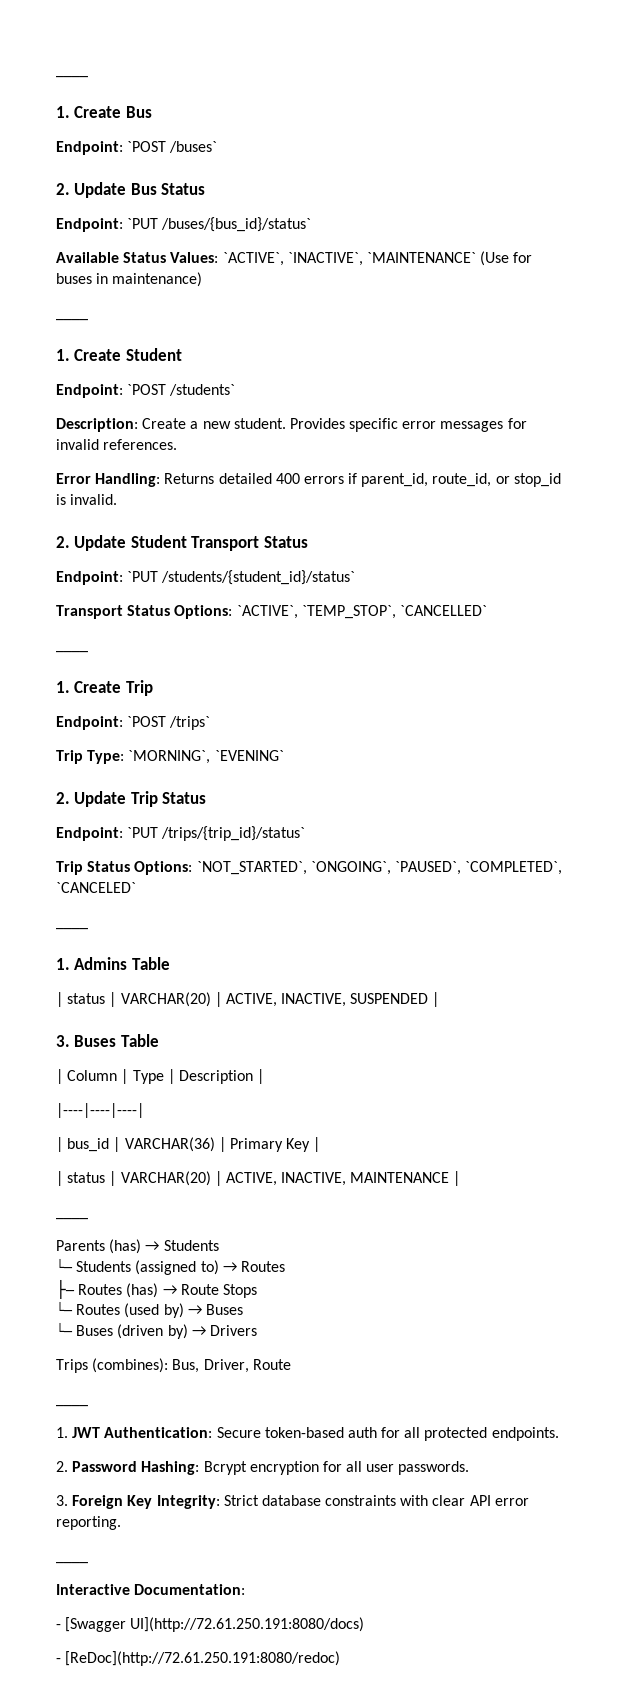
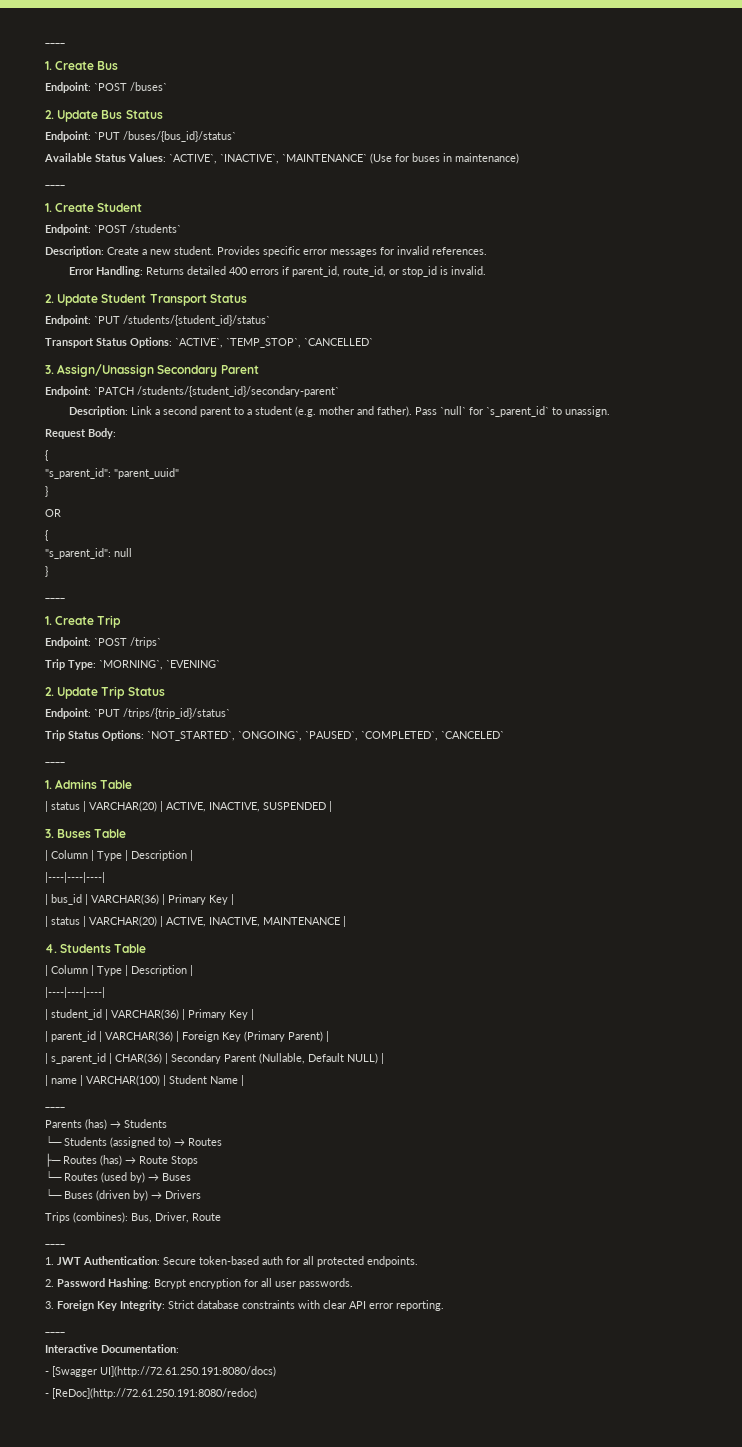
+ 3. Assign/Unassign Secondary Parent
+ Endpoint: `PATCH /students/{student_id}/secondary-parent`
+ Description: Link a second parent to a student (e.g. mother and father). Pass `null` for `s_parent_id` to unassign.
+ Request Body:
+ {
+ "s_parent_id": "parent_uuid"
+ }
+ OR
+ {
+ "s_parent_id": null
+ }
+ 4. Students Table
+ | Column | Type | Description |
+ |----|----|----|
+ | student_id | VARCHAR(36) | Primary Key |
+ | parent_id | VARCHAR(36) | Foreign Key (Primary Parent) |
+ | s_parent_id | CHAR(36) | Secondary Parent (Nullable, Default NULL) |
+ | name | VARCHAR(100) | Student Name |

